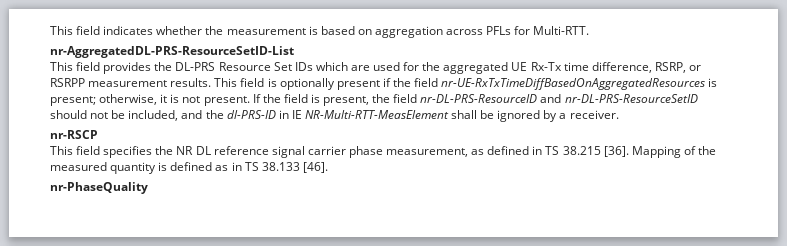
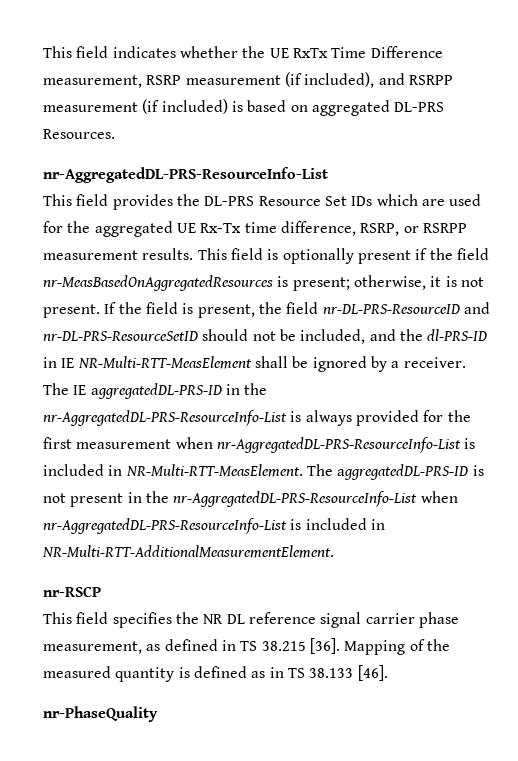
- This field indicates whether the measurement is based on aggregation across PFLs for Multi-RTT.
- nr-AggregatedDL-PRS-ResourceSetID-List
+ This field indicates whether the UE RxTx Time Difference measurement, RSRP measurement (if included), and RSRPP measurement (if included) is based on aggregated DL-PRS Resources.
+ nr-AggregatedDL-PRS-ResourceInfo-List
- This field is optionally present if the field nr-UE-RxTxTimeDiffBasedOnAggregatedResources is present; otherwise, it is not present.
+ This field is optionally present if the field nr-MeasBasedOnAggregatedResources is present; otherwise, it is not present.
+ The IE aggregatedDL-PRS-ID in the nr-AggregatedDL-PRS-ResourceInfo-List is always provided for the first measurement when nr-AggregatedDL-PRS-ResourceInfo-List is included in NR-Multi-RTT-MeasElement. The aggregatedDL-PRS-ID is not present in the nr-AggregatedDL-PRS-ResourceInfo-List when nr-AggregatedDL-PRS-ResourceInfo-List is included in NR-Multi-RTT-AdditionalMeasurementElement.

